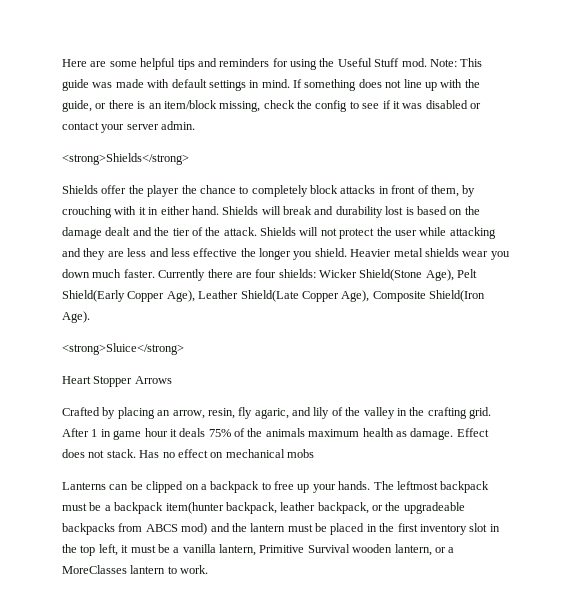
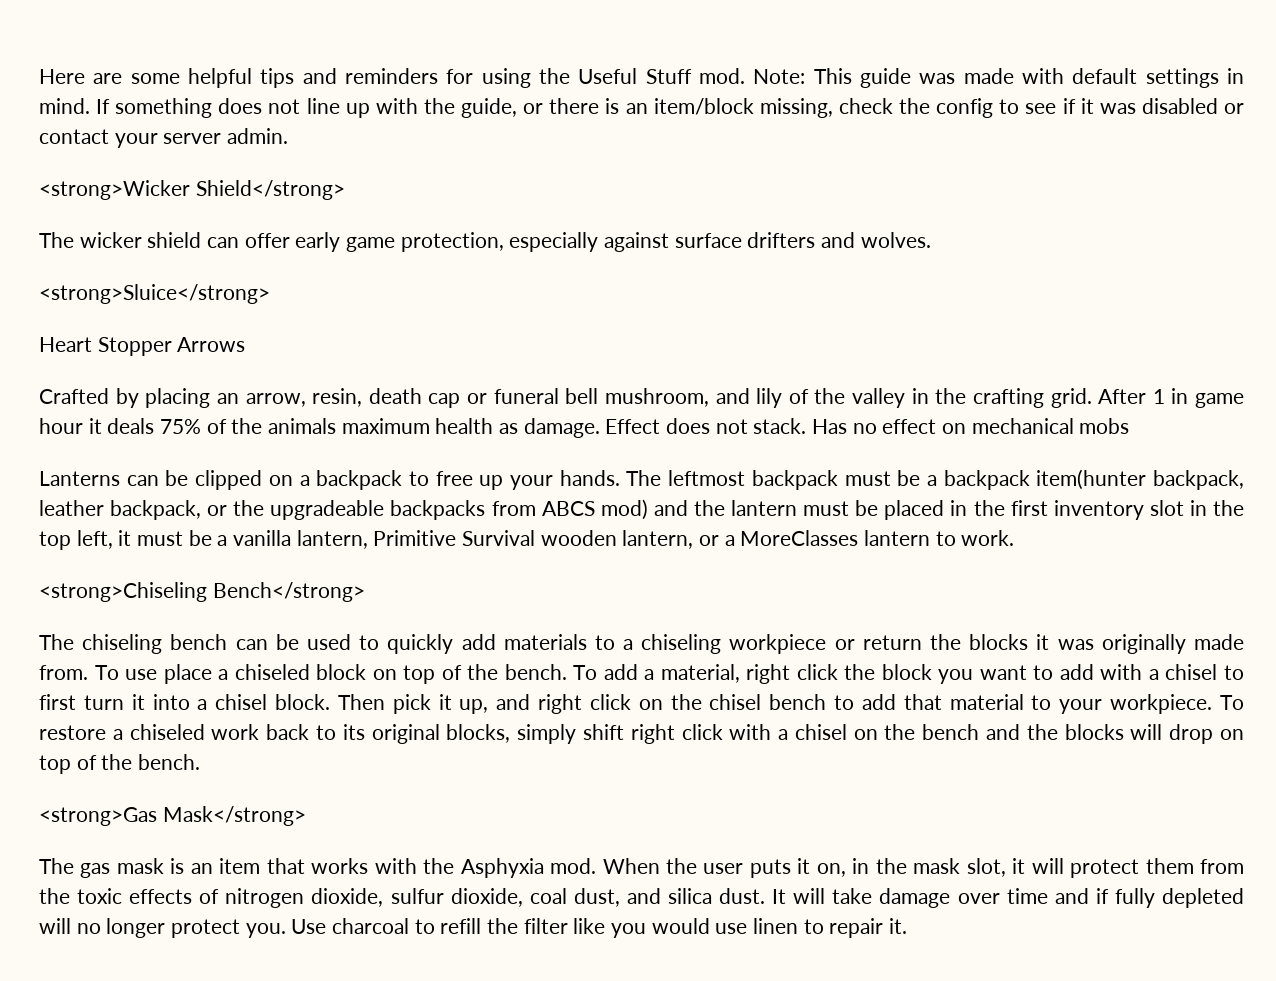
- <strong>Shields</strong>
- Shields offer the player the chance to completely block attacks in front of them, by crouching with it in either hand. Shields will break and durability lost is based on the damage dealt and the tier of the attack. Shields will not protect the user while attacking and they are less and less effective the longer you shield. Heavier metal shields wear you down much faster. Currently there are four shields: Wicker Shield(Stone Age), Pelt Shield(Early Copper Age), Leather Shield(Late Copper Age), Composite Shield(Iron Age).
+ <strong>Wicker Shield</strong>
+ The wicker shield can offer early game protection, especially against surface drifters and wolves.
- Crafted by placing an arrow, resin, fly agaric, and lily of the valley in the crafting grid.
+ Crafted by placing an arrow, resin, death cap or funeral bell mushroom, and lily of the valley in the crafting grid.
+ <strong>Chiseling Bench</strong>
+ The chiseling bench can be used to quickly add materials to a chiseling workpiece or return the blocks it was originally made from. To use place a chiseled block on top of the bench. To add a material, right click the block you want to add with a chisel to first turn it into a chisel block. Then pick it up, and right click on the chisel bench to add that material to your workpiece. To restore a chiseled work back to its original blocks, simply shift right click with a chisel on the bench and the blocks will drop on top of the bench.
+ <strong>Gas Mask</strong>
+ The gas mask is an item that works with the Asphyxia mod. When the user puts it on, in the mask slot, it will protect them from the toxic effects of nitrogen dioxide, sulfur dioxide, coal dust, and silica dust. It will take damage over time and if fully depleted will no longer protect you. Use charcoal to refill the filter like you would use linen to repair it.

